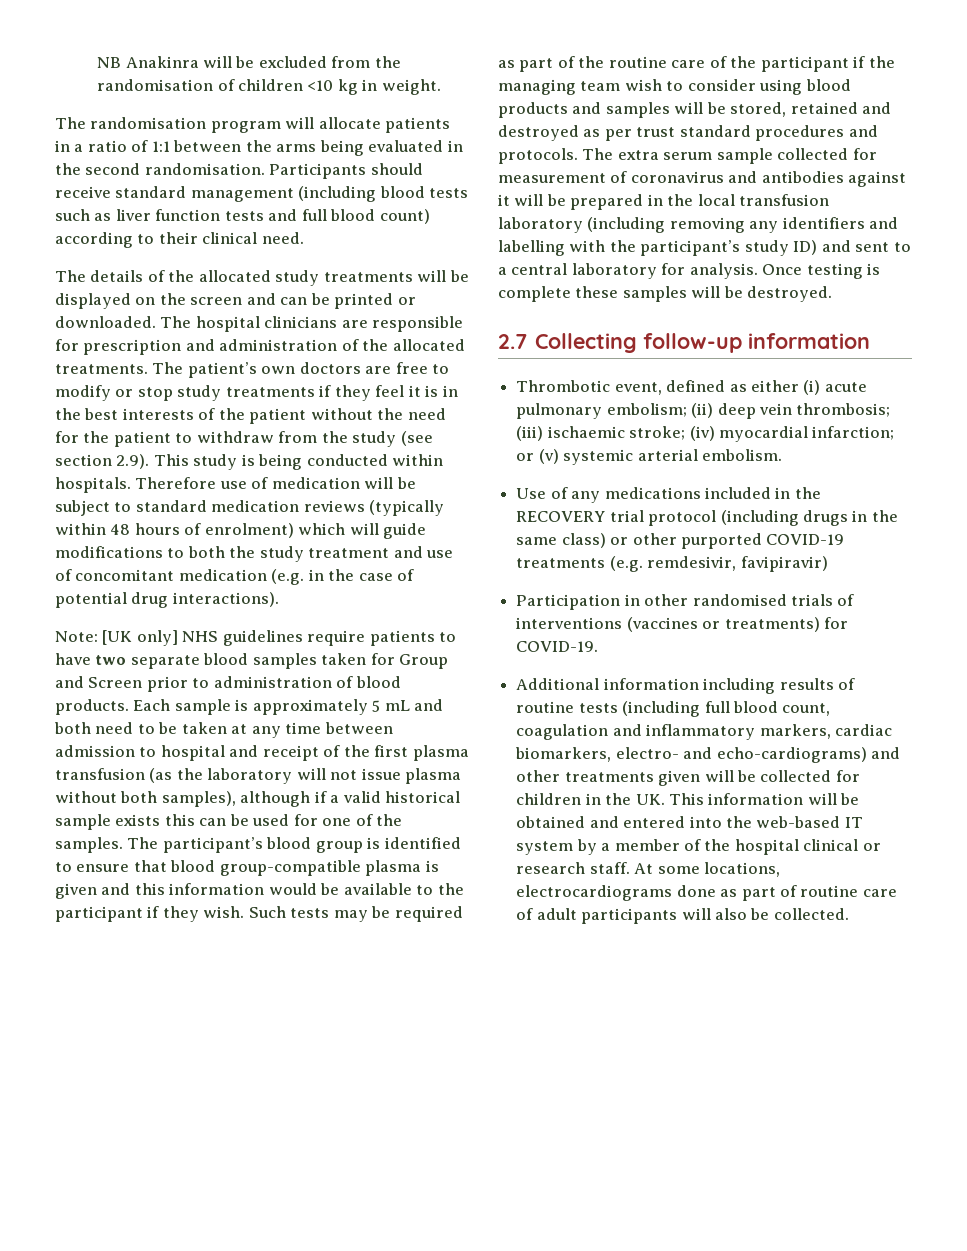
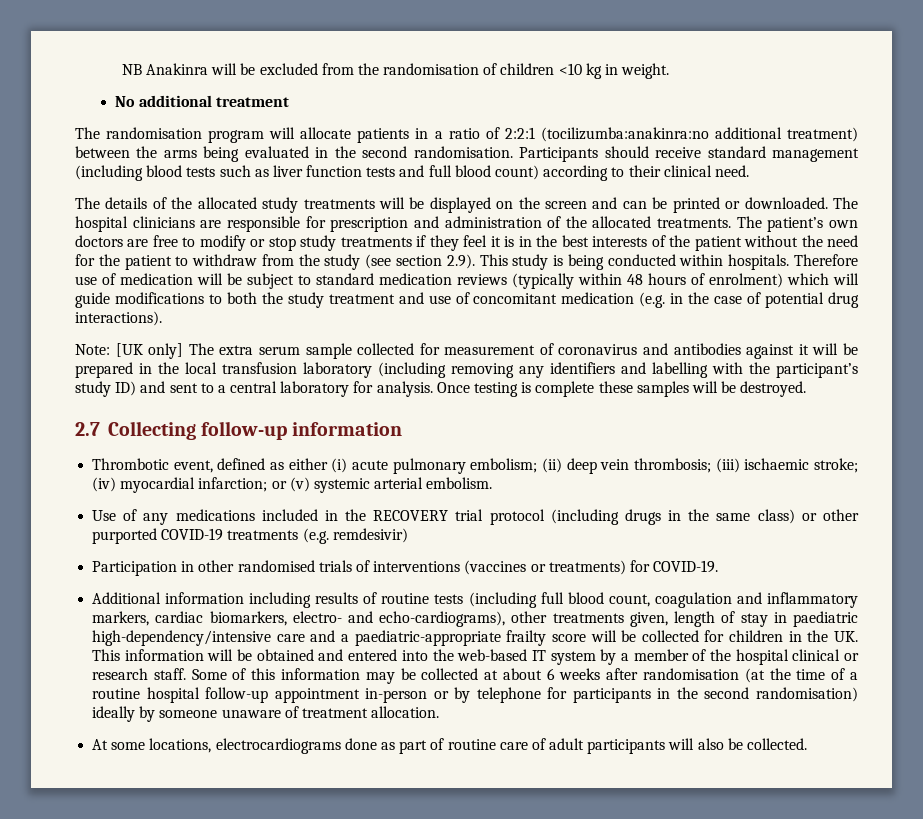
+ No additional treatment
- The randomisation program will allocate patients in a ratio of 1:1 between the arms being evaluated in the second randomisation.
+ The randomisation program will allocate patients in a ratio of 2:2:1 (tocilizumba:anakinra:no additional treatment) between the arms being evaluated in the second randomisation.
- Note: [UK only] NHS guidelines require patients to have two separate blood samples taken for Group and Screen prior to administration of blood products. Each sample is approximately 5 mL and both need to be taken at any time between admission to hospital and receipt of the first plasma transfusion (as the laboratory will not issue plasma without both samples), although if a valid historical sample exists this can be used for one of the samples. The participant’s blood group is identified to ensure that blood group-compatible plasma is given and this information would be available to the participant if they wish. Such tests may be required as part of the routine care of the participant if the managing team wish to consider using blood products and samples will be stored, retained and destroyed as per trust standard procedures and protocols. The extra serum sample collected for measurement of coronavirus and antibodies against it will be prepared in the local transfusion laboratory (including removing any identifiers and labelling with the participant’s study ID) and sent to a central laboratory for analysis.
+ Note: [UK only] The extra serum sample collected for measurement of coronavirus and antibodies against it will be prepared in the local transfusion laboratory (including removing any identifiers and labelling with the participant’s study ID) and sent to a central laboratory for analysis.
- Use of any medications included in the RECOVERY trial protocol (including drugs in the same class) or other purported COVID-19 treatments (e.g. remdesivir, favipiravir)
+ Use of any medications included in the RECOVERY trial protocol (including drugs in the same class) or other purported COVID-19 treatments (e.g. remdesivir)
- Additional information including results of routine tests (including full blood count, coagulation and inflammatory markers, cardiac biomarkers, electro- and echo-cardiograms) and other treatments given will be collected for children in the UK. This information will be obtained and entered into the web-based IT system by a member of the hospital clinical or research staff. At some locations, electrocardiograms done as part of routine care of adult participants will also be collected.
+ Additional information including results of routine tests (including full blood count, coagulation and inflammatory markers, cardiac biomarkers, electro- and echo-cardiograms), other treatments given, length of stay in paediatric high-dependency/intensive care and a paediatric-appropriate frailty score will be collected for children in the UK. This information will be obtained and entered into the web-based IT system by a member of the hospital clinical or research staff. Some of this information may be collected at about 6 weeks after randomisation (at the time of a routine hospital follow-up appointment in-person or by telephone for participants in the second randomisation) ideally by someone unaware of treatment allocation.
+ At some locations, electrocardiograms done as part of routine care of adult participants will also be collected.

